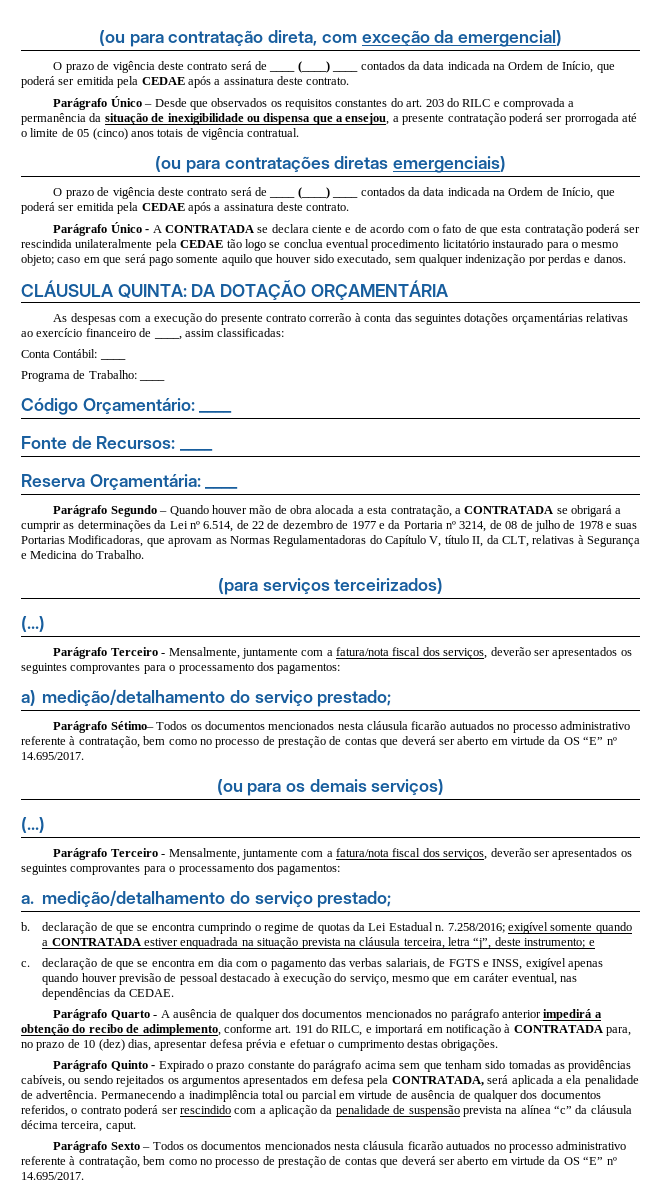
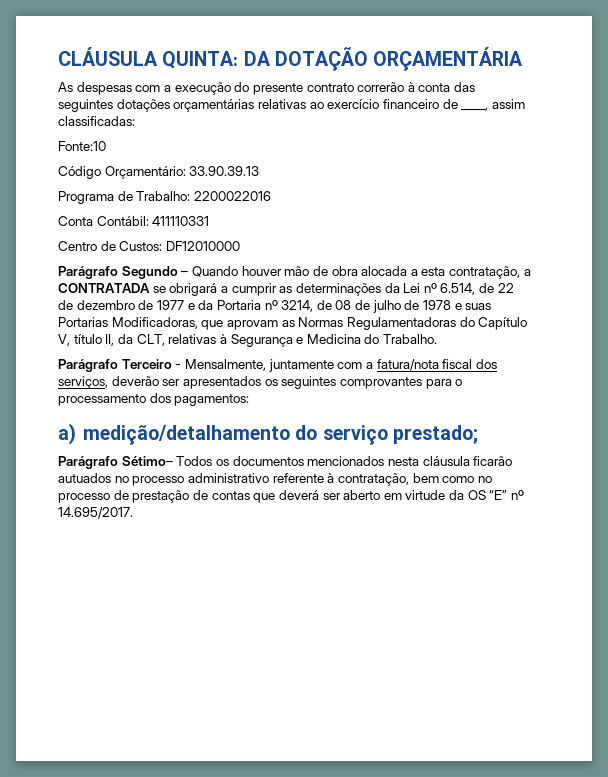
- (ou para contratação direta, com exceção da emergencial)
- O prazo de vigência deste contrato será de ____ (____) ____ contados da data indicada na Ordem de Início, que poderá ser emitida pela CEDAE após a assinatura deste contrato.
- Parágrafo Único – Desde que observados os requisitos constantes do art. 203 do RILC e comprovada a permanência da situação de inexigibilidade ou dispensa que a ensejou, a presente contratação poderá ser prorrogada até o limite de 05 (cinco) anos totais de vigência contratual.
- (ou para contratações diretas emergenciais)
- O prazo de vigência deste contrato será de ____ (____) ____ contados da data indicada na Ordem de Início, que poderá ser emitida pela CEDAE após a assinatura deste contrato.
- Parágrafo Único - A CONTRATADA se declara ciente e de acordo com o fato de que esta contratação poderá ser rescindida unilateralmente pela CEDAE tão logo se conclua eventual procedimento licitatório instaurado para o mesmo objeto; caso em que será pago somente aquilo que houver sido executado, sem qualquer indenização por perdas e danos.
- Conta Contábil: ____
+ Fonte:10
+ Código Orçamentário: 33.90.39.13
- Programa de Trabalho: ____
- Código Orçamentário: ____
- Fonte de Recursos: ____
- Reserva Orçamentária: ____
+ Programa de Trabalho: 2200022016
+ Conta Contábil: 411110331
+ Centro de Custos: DF12010000
- (para serviços terceirizados)
- (...)
- (ou para os demais serviços)
- (...)
- Parágrafo Terceiro - Mensalmente, juntamente com a fatura/nota fiscal dos serviços, deverão ser apresentados os seguintes comprovantes para o processamento dos pagamentos:
- a. medição/detalhamento do serviço prestado;
- b. declaração de que se encontra cumprindo o regime de quotas da Lei Estadual n. 7.258/2016; exigível somente quando a CONTRATADA estiver enquadrada na situação prevista na cláusula terceira, letra “j”, deste instrumento; e
- c. declaração de que se encontra em dia com o pagamento das verbas salariais, de FGTS e INSS, exigível apenas quando houver previsão de pessoal destacado à execução do serviço, mesmo que em caráter eventual, nas dependências da CEDAE.
- Parágrafo Quarto - A ausência de qualquer dos documentos mencionados no parágrafo anterior impedirá a obtenção do recibo de adimplemento, conforme art. 191 do RILC, e importará em notificação à CONTRATADA para, no prazo de 10 (dez) dias, apresentar defesa prévia e efetuar o cumprimento destas obrigações.
- Parágrafo Quinto - Expirado o prazo constante do parágrafo acima sem que tenham sido tomadas as providências cabíveis, ou sendo rejeitados os argumentos apresentados em defesa pela CONTRATADA, será aplicada a ela penalidade de advertência. Permanecendo a inadimplência total ou parcial em virtude de ausência de qualquer dos documentos referidos, o contrato poderá ser rescindido com a aplicação da penalidade de suspensão prevista na alínea “c” da cláusula décima terceira, caput.
- Parágrafo Sexto – Todos os documentos mencionados nesta cláusula ficarão autuados no processo administrativo referente à contratação, bem como no processo de prestação de contas que deverá ser aberto em virtude da OS “E” nº 14.695/2017.

